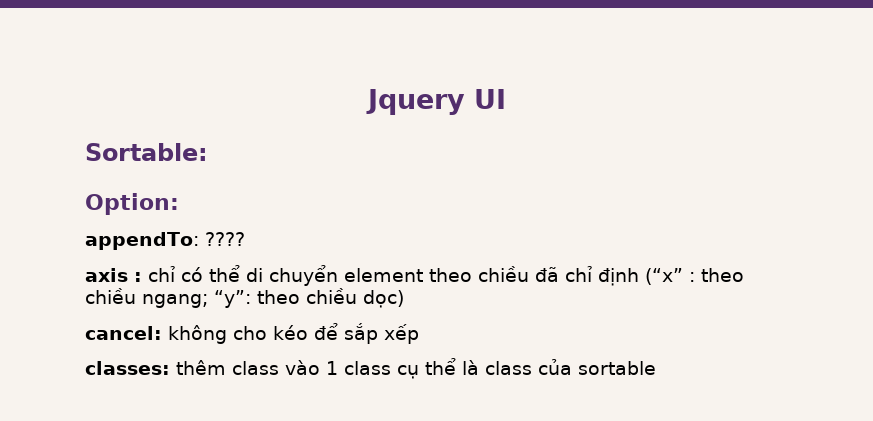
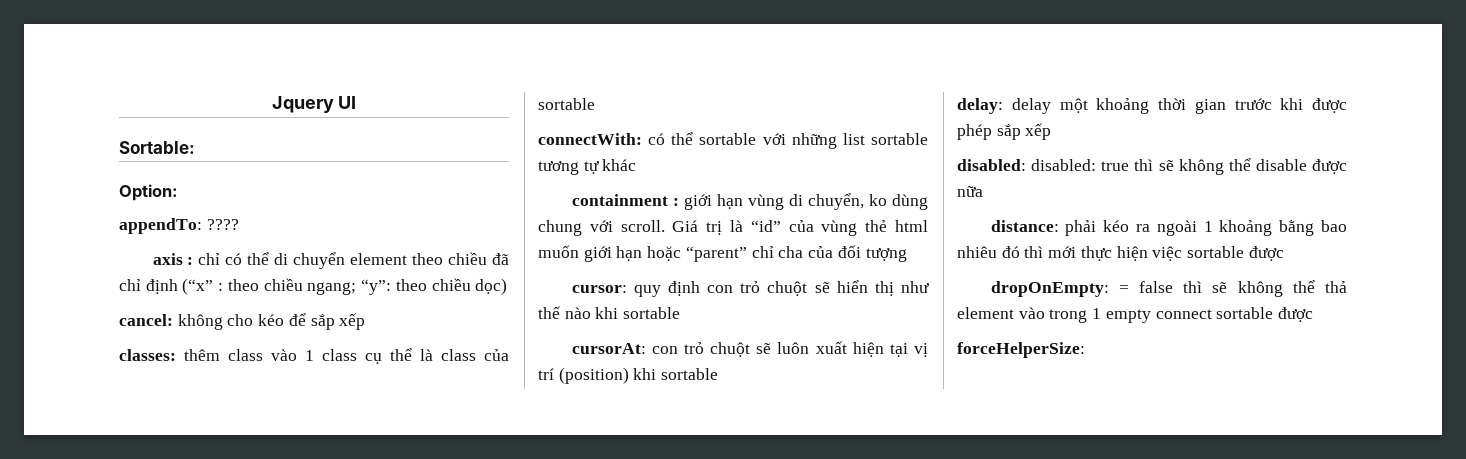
+ connectWith: có thể sortable với những list sortable tương tự khác
+ containment : giới hạn vùng di chuyển, ko dùng chung với scroll. Giá trị là “id” của vùng thẻ html muốn giới hạn hoặc “parent” chỉ cha của đối tượng
+ cursor: quy định con trỏ chuột sẽ hiển thị như thế nào khi sortable
+ cursorAt: con trỏ chuột sẽ luôn xuất hiện tại vị trí (position) khi sortable
+ delay: delay một khoảng thời gian trước khi được phép sắp xếp
+ disabled: disabled: true thì sẽ không thể disable được nữa
+ distance: phải kéo ra ngoài 1 khoảng bằng bao nhiêu đó thì mới thực hiện việc sortable được
+ dropOnEmpty: = false thì sẽ không thể thả element vào trong 1 empty connect sortable được
+ forceHelperSize:

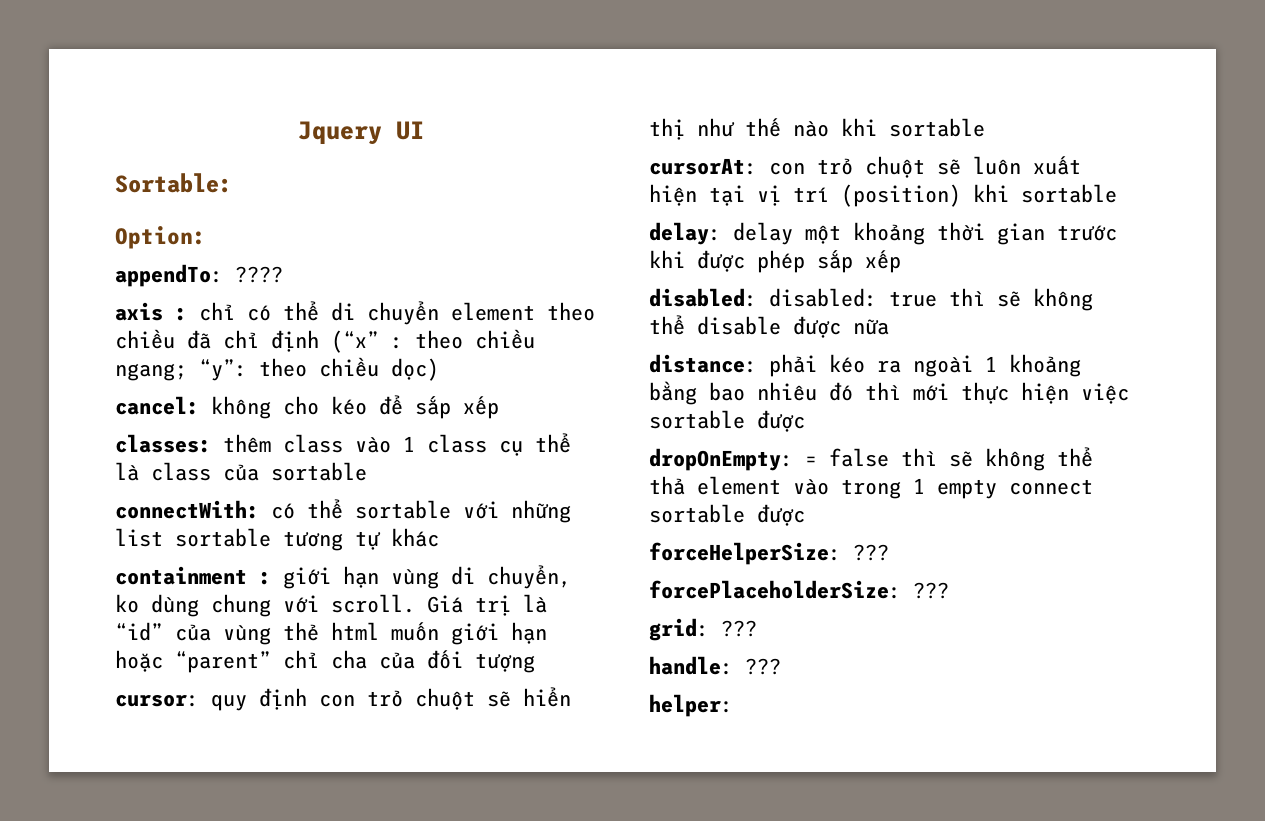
- forceHelperSize:
+ forceHelperSize: ???
+ forcePlaceholderSize: ???
+ grid: ???
+ handle: ???
+ helper:

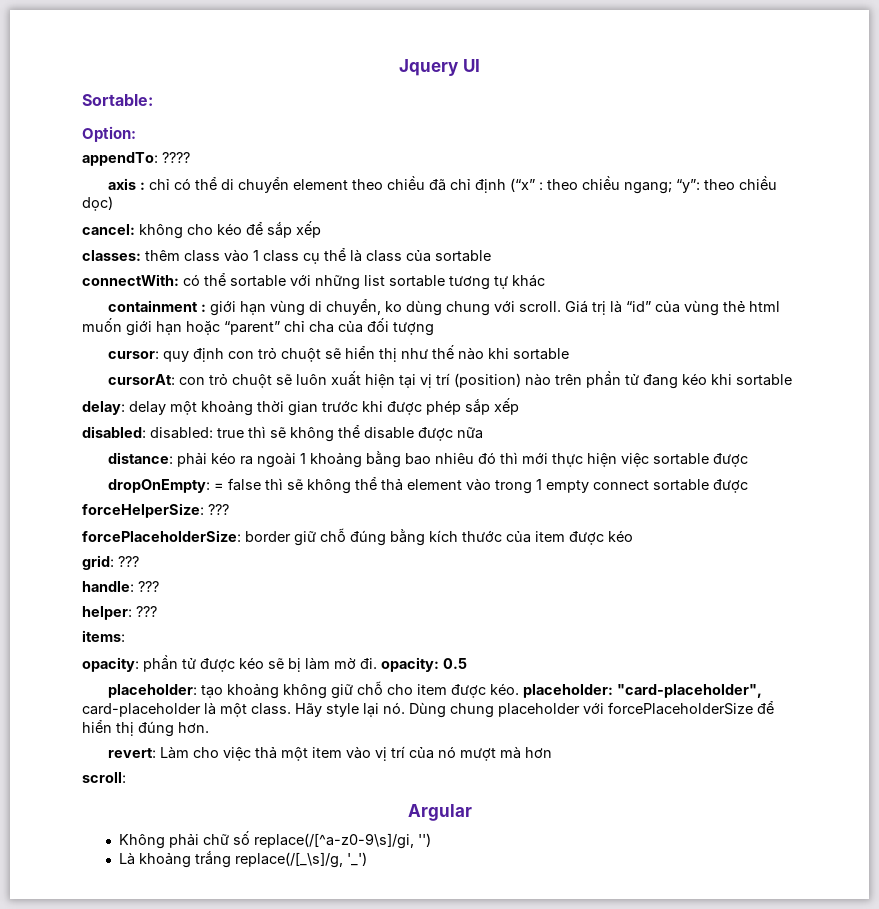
- cursorAt: con trỏ chuột sẽ luôn xuất hiện tại vị trí (position) khi sortable
+ cursorAt: con trỏ chuột sẽ luôn xuất hiện tại vị trí (position) nào trên phần tử đang kéo khi sortable
- forcePlaceholderSize: ???
+ forcePlaceholderSize: border giữ chỗ đúng bằng kích thước của item được kéo
- helper:
+ helper: ???
+ items:
+ opacity: phần tử được kéo sẽ bị làm mờ đi. opacity: 0.5
+ placeholder: tạo khoảng không giữ chỗ cho item được kéo. placeholder: "card-placeholder", card-placeholder là một class. Hãy style lại nó. Dùng chung placeholder với forcePlaceholderSize để hiển thị đúng hơn.
+ revert: Làm cho việc thả một item vào vị trí của nó mượt mà hơn
+ scroll:
+ Argular
+ Không phải chữ số replace(/[^a-z0-9\s]/gi, '')
+ Là khoảng trắng replace(/[_\s]/g, '_')

